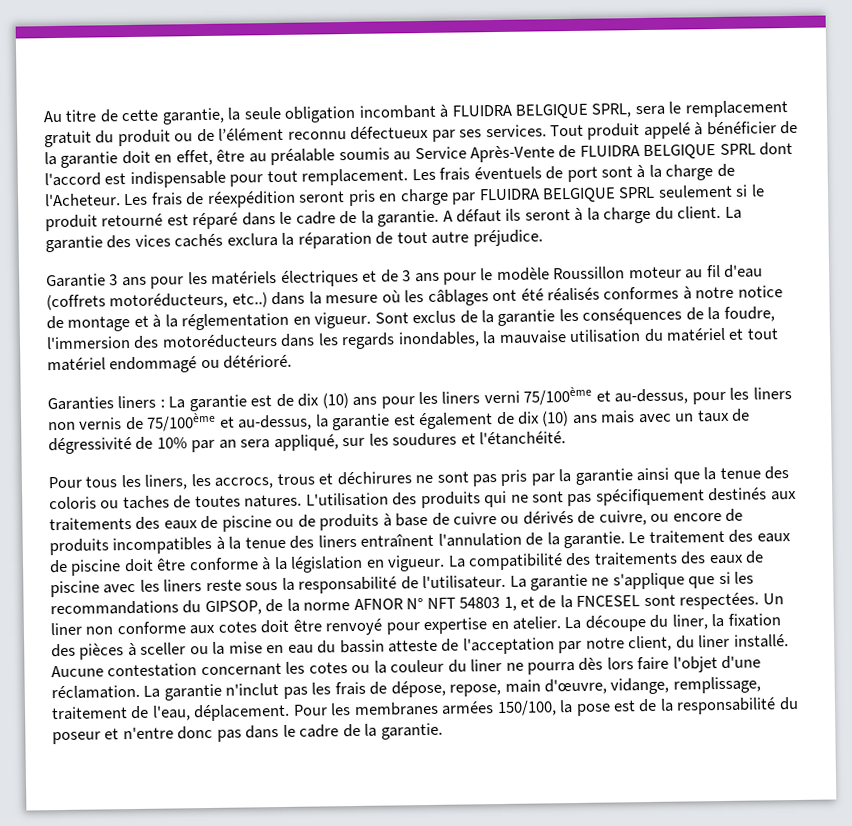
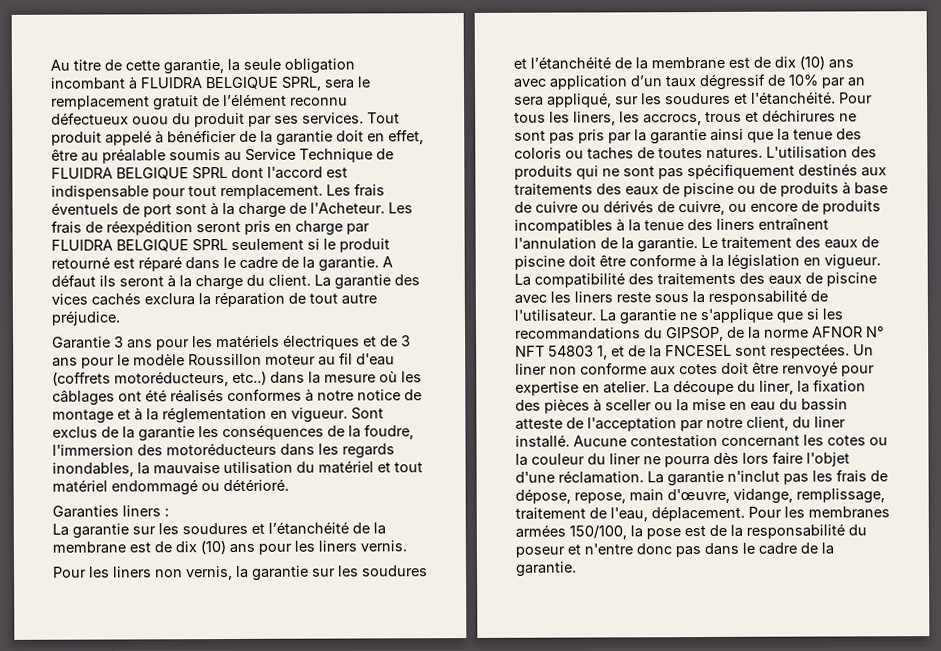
- Au titre de cette garantie, la seule obligation incombant à FLUIDRA BELGIQUE SPRL, sera le remplacement gratuit du produit ou de l’élément reconnu défectueux par ses services.
+ Au titre de cette garantie, la seule obligation incombant à FLUIDRA BELGIQUE SPRL, sera le remplacement gratuit de l’élément reconnu défectueux ouou du produit par ses services.
- Tout produit appelé à bénéficier de la garantie doit en effet, être au préalable soumis au Service Après-Vente de FLUIDRA BELGIQUE SPRL dont l'accord est indispensable pour tout remplacement.
+ Tout produit appelé à bénéficier de la garantie doit en effet, être au préalable soumis au Service Technique de FLUIDRA BELGIQUE SPRL dont l'accord est indispensable pour tout remplacement.
- Garanties liners : La garantie est de dix (10) ans pour les liners verni 75/100ème et au-dessus, pour les liners non vernis de 75/100ème et au-dessus, la garantie est également de dix (10) ans mais avec un taux de dégressivité de 10% par an sera appliqué, sur les soudures et l'étanchéité.
- Pour tous les liners, les accrocs, trous et déchirures ne sont pas pris par la garantie ainsi que la tenue des coloris ou taches de toutes natures.
+ Garanties liners :
+ La garantie sur les soudures et l’étanchéité de la membrane est de dix (10) ans pour les liners vernis.
+ Pour les liners non vernis, la garantie sur les soudures et l’étanchéité de la membrane est de dix (10) ans avec application d’un taux dégressif de 10% par an sera appliqué, sur les soudures et l'étanchéité. Pour tous les liners, les accrocs, trous et déchirures ne sont pas pris par la garantie ainsi que la tenue des coloris ou taches de toutes natures.

